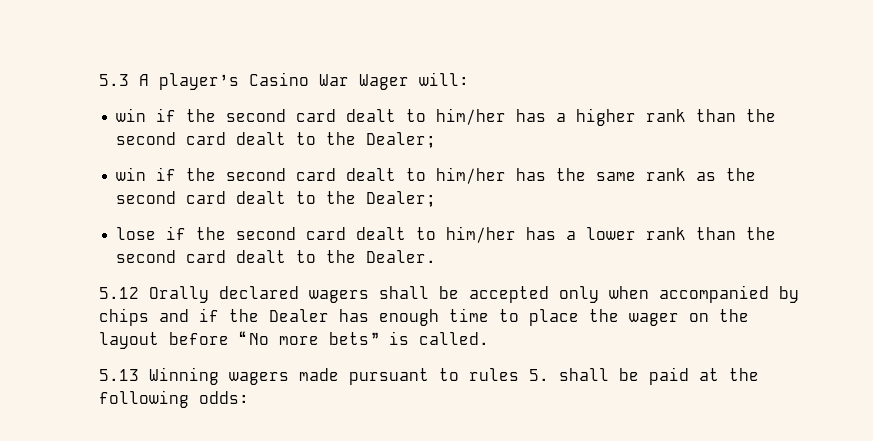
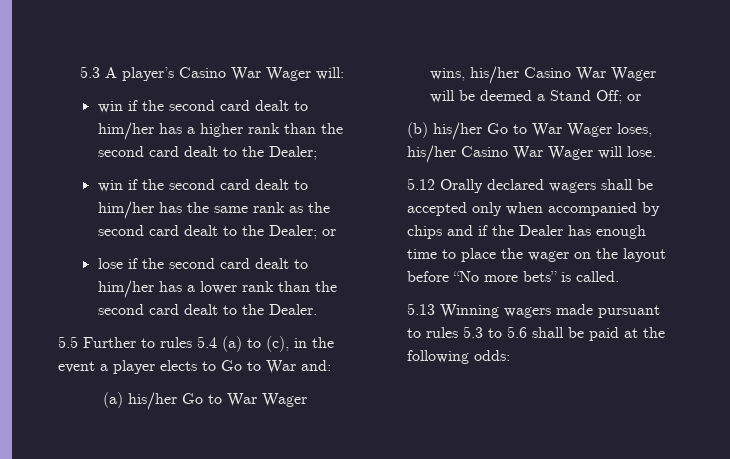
- win if the second card dealt to him/her has the same rank as the second card dealt to the Dealer;
+ win if the second card dealt to him/her has the same rank as the second card dealt to the Dealer; or
+ 5.5 Further to rules 5.4 (a) to (c), in the event a player elects to Go to War and:
+ (a) his/her Go to War Wager wins, his/her Casino War Wager will be deemed a Stand Off; or
+ (b) his/her Go to War Wager loses, his/her Casino War Wager will lose.
- 5.13 Winning wagers made pursuant to rules 5. shall be paid at the following odds:
+ 5.13 Winning wagers made pursuant to rules 5.3 to 5.6 shall be paid at the following odds:

